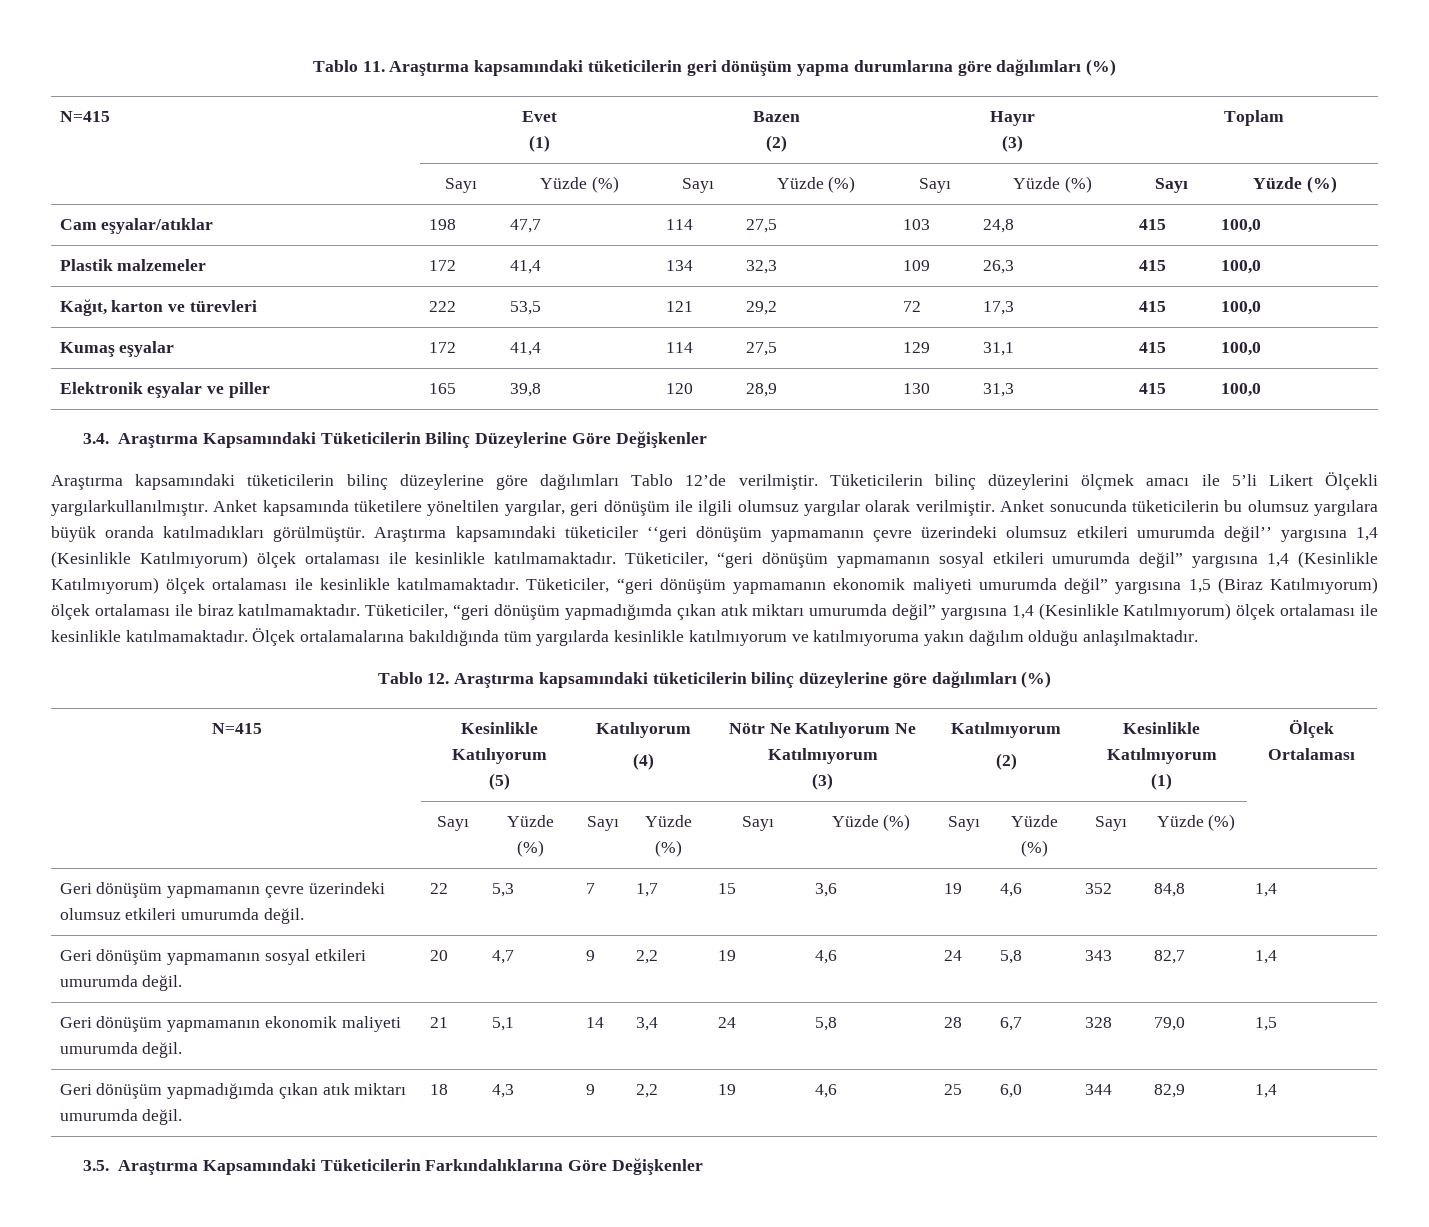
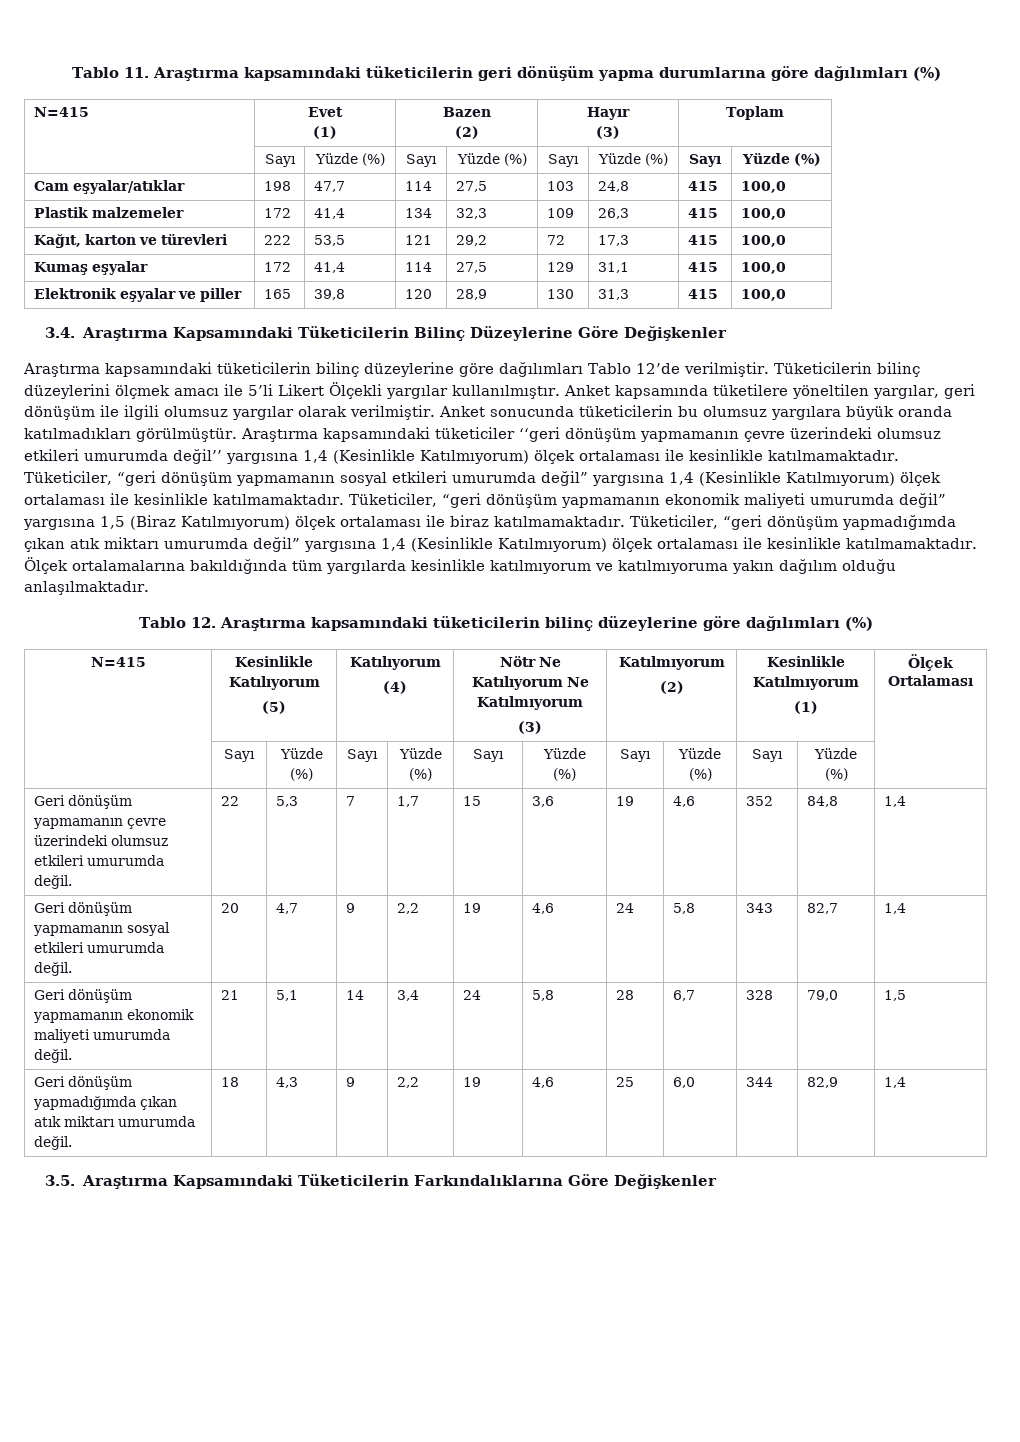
- Tüketicilerin bilinç düzeylerini ölçmek amacı ile 5’li Likert Ölçekli yargılarkullanılmıştır.
+ Tüketicilerin bilinç düzeylerini ölçmek amacı ile 5’li Likert Ölçekli yargılar kullanılmıştır.

